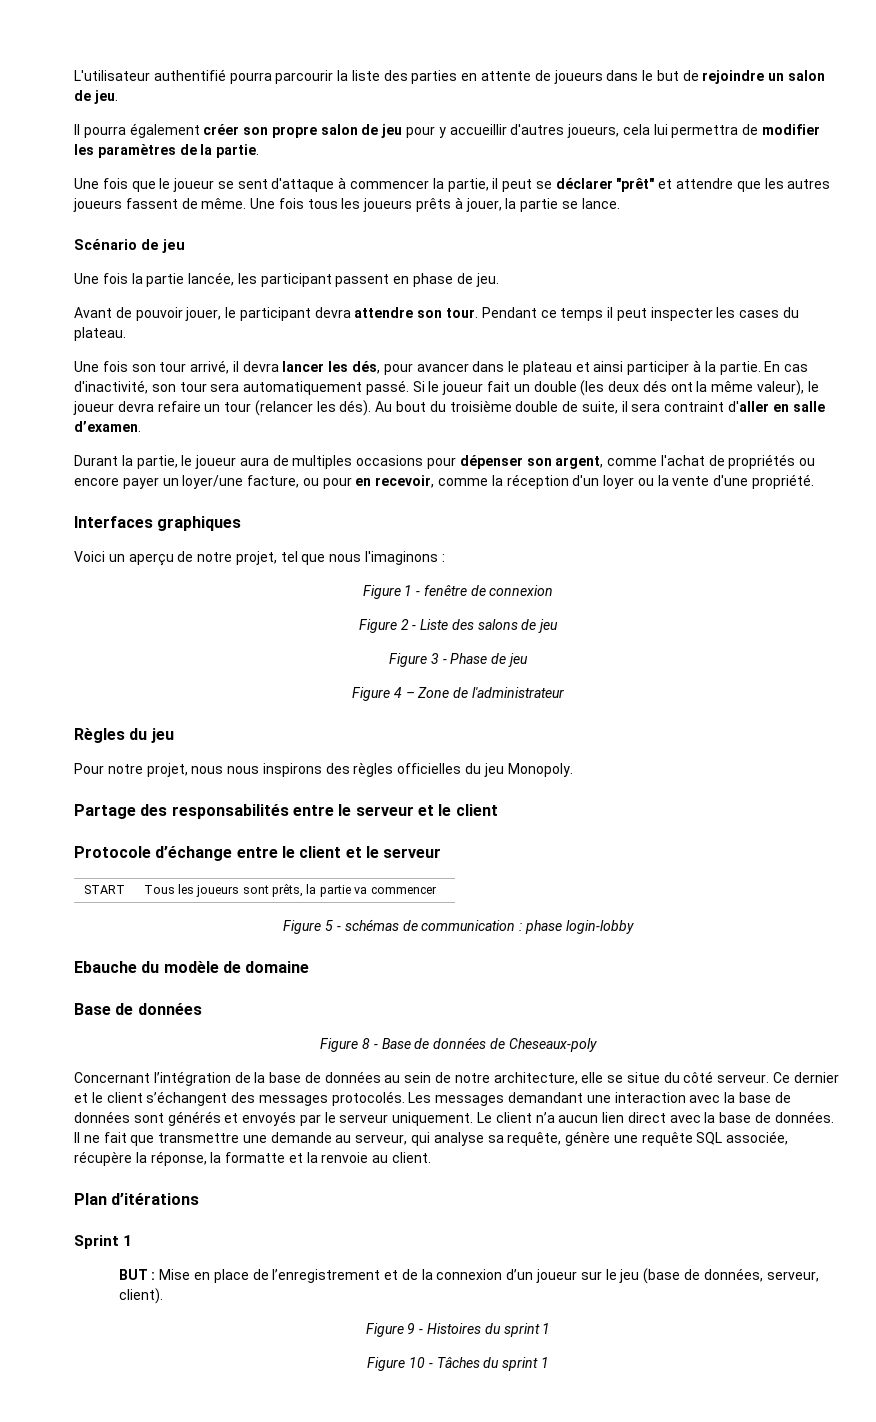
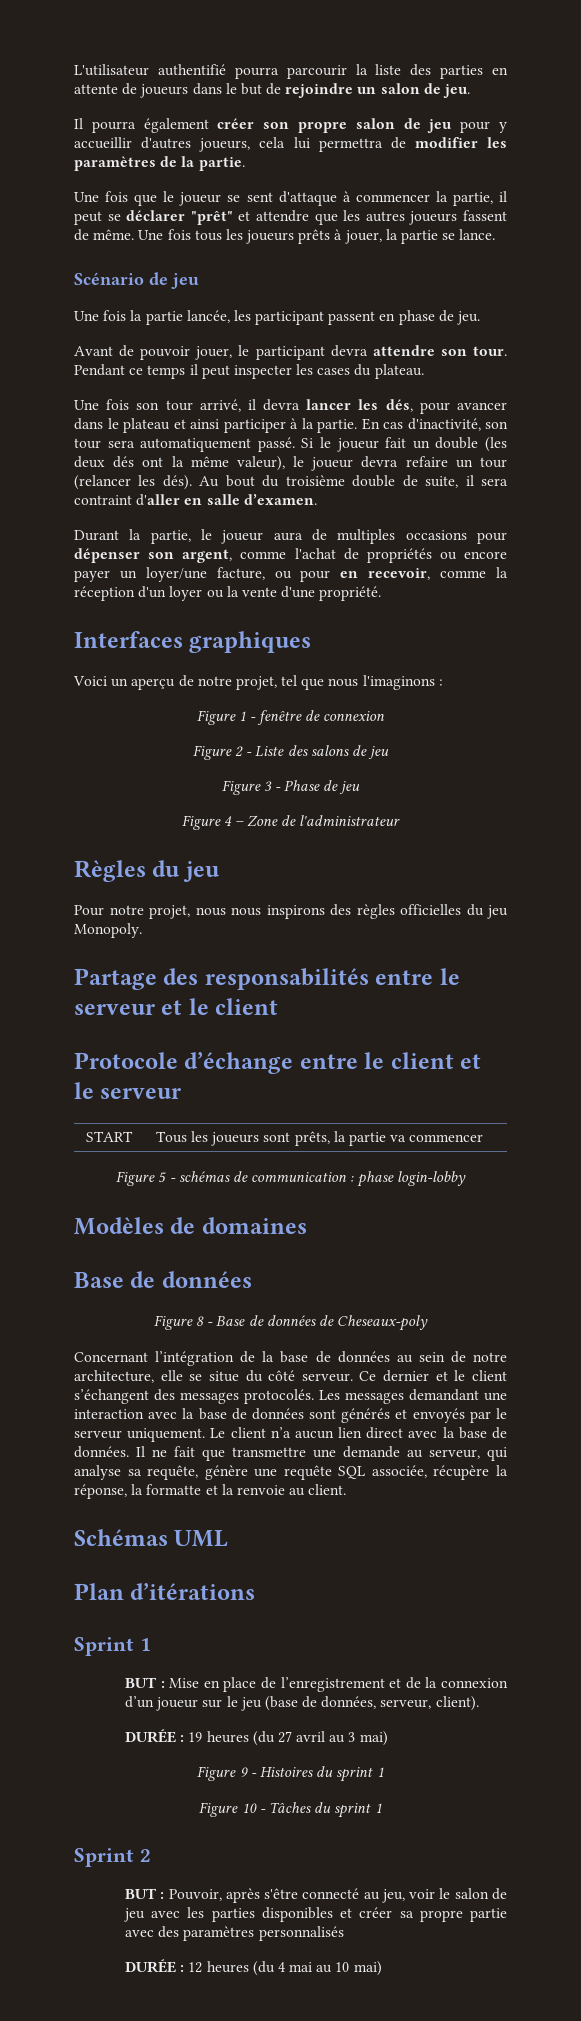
- Ebauche du modèle de domaine
+ Modèles de domaines
+ Schémas UML
+ DURÉE : 19 heures (du 27 avril au 3 mai)
+ Sprint 2
+ BUT : Pouvoir, après s'être connecté au jeu, voir le salon de jeu avec les parties disponibles et créer sa propre partie avec des paramètres personnalisés
+ DURÉE : 12 heures (du 4 mai au 10 mai)

